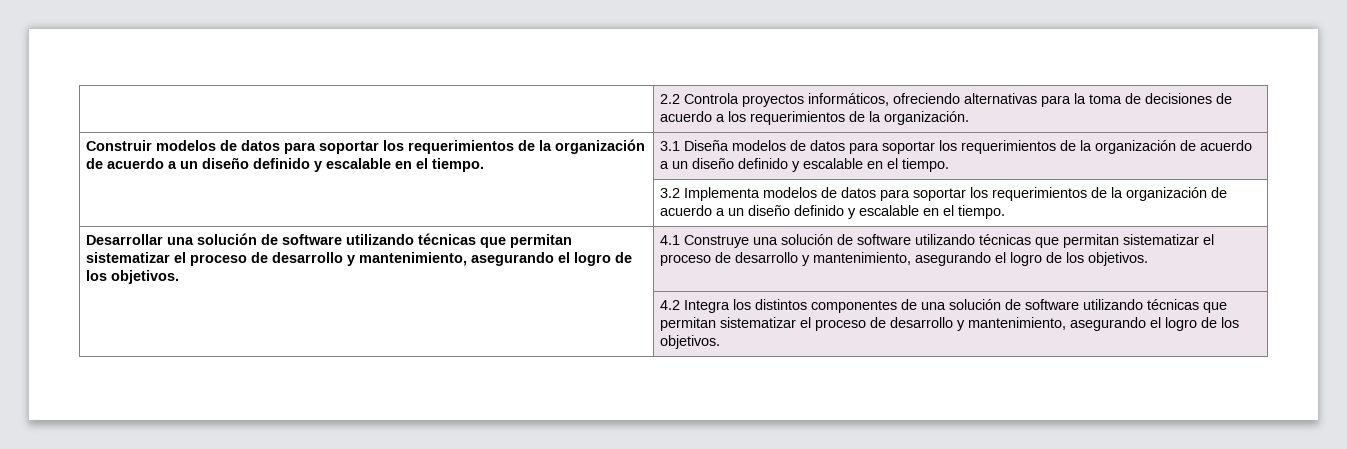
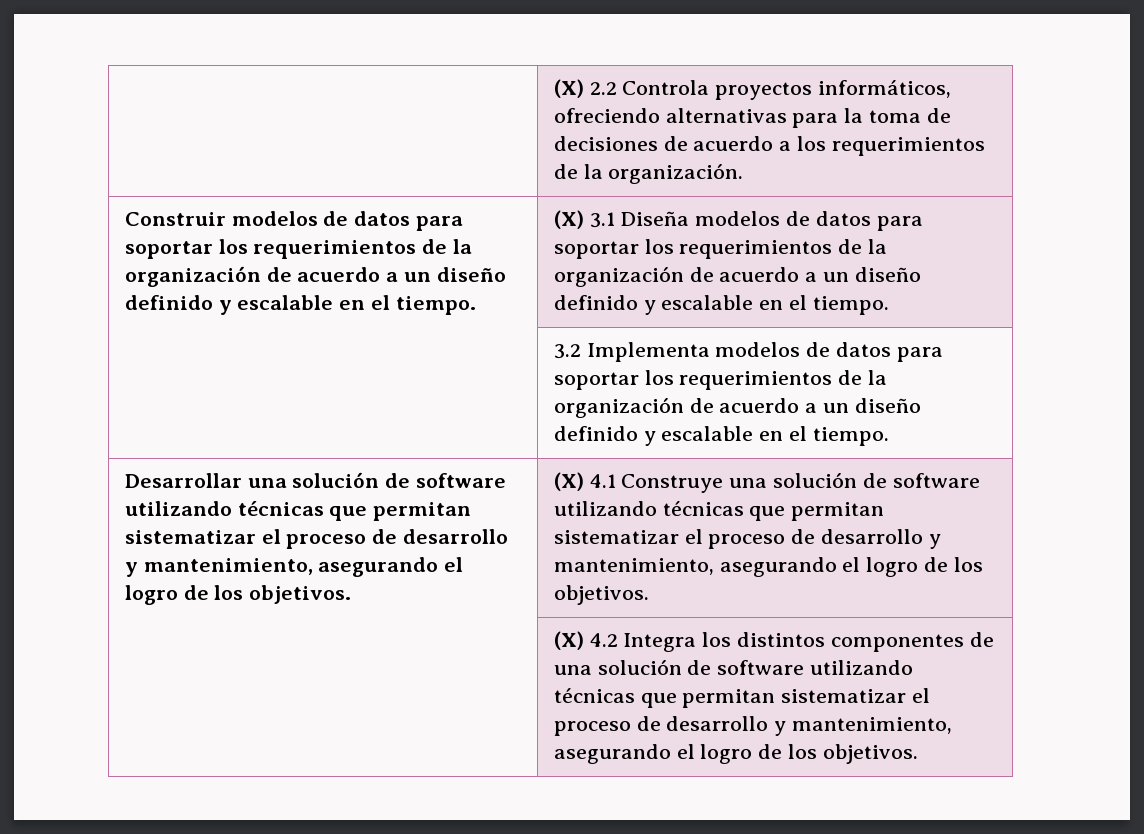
- | 2.2 Controla proyectos informáticos, ofreciendo alternativas para la toma de decisiones de acuerdo a los requerimientos de la organización.
+ | (X) 2.2 Controla proyectos informáticos, ofreciendo alternativas para la toma de decisiones de acuerdo a los requerimientos de la organización.
- 3.1 Diseña modelos de datos para soportar los requerimientos de la organización de acuerdo a un diseño definido y escalable en el tiempo.
+ (X) 3.1 Diseña modelos de datos para soportar los requerimientos de la organización de acuerdo a un diseño definido y escalable en el tiempo.
- 4.1 Construye una solución de software utilizando técnicas que permitan sistematizar el proceso de desarrollo y mantenimiento, asegurando el logro de los objetivos.
+ (X) 4.1 Construye una solución de software utilizando técnicas que permitan sistematizar el proceso de desarrollo y mantenimiento, asegurando el logro de los objetivos.
- | 4.2 Integra los distintos componentes de una solución de software utilizando técnicas que permitan sistematizar el proceso de desarrollo y mantenimiento, asegurando el logro de los objetivos.
+ | (X) 4.2 Integra los distintos componentes de una solución de software utilizando técnicas que permitan sistematizar el proceso de desarrollo y mantenimiento, asegurando el logro de los objetivos.

